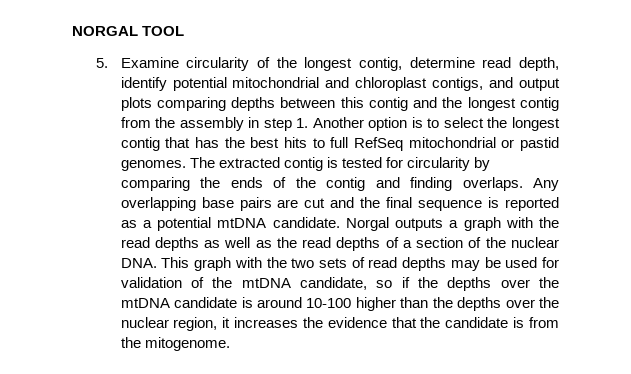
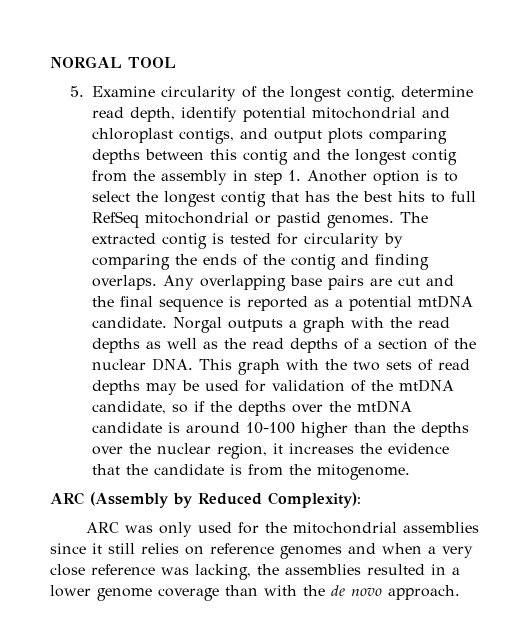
+ ARC (Assembly by Reduced Complexity):
+ ARC was only used for the mitochondrial assemblies since it still relies on reference genomes and when a very close reference was lacking, the assemblies resulted in a lower genome coverage than with the de novo approach.

